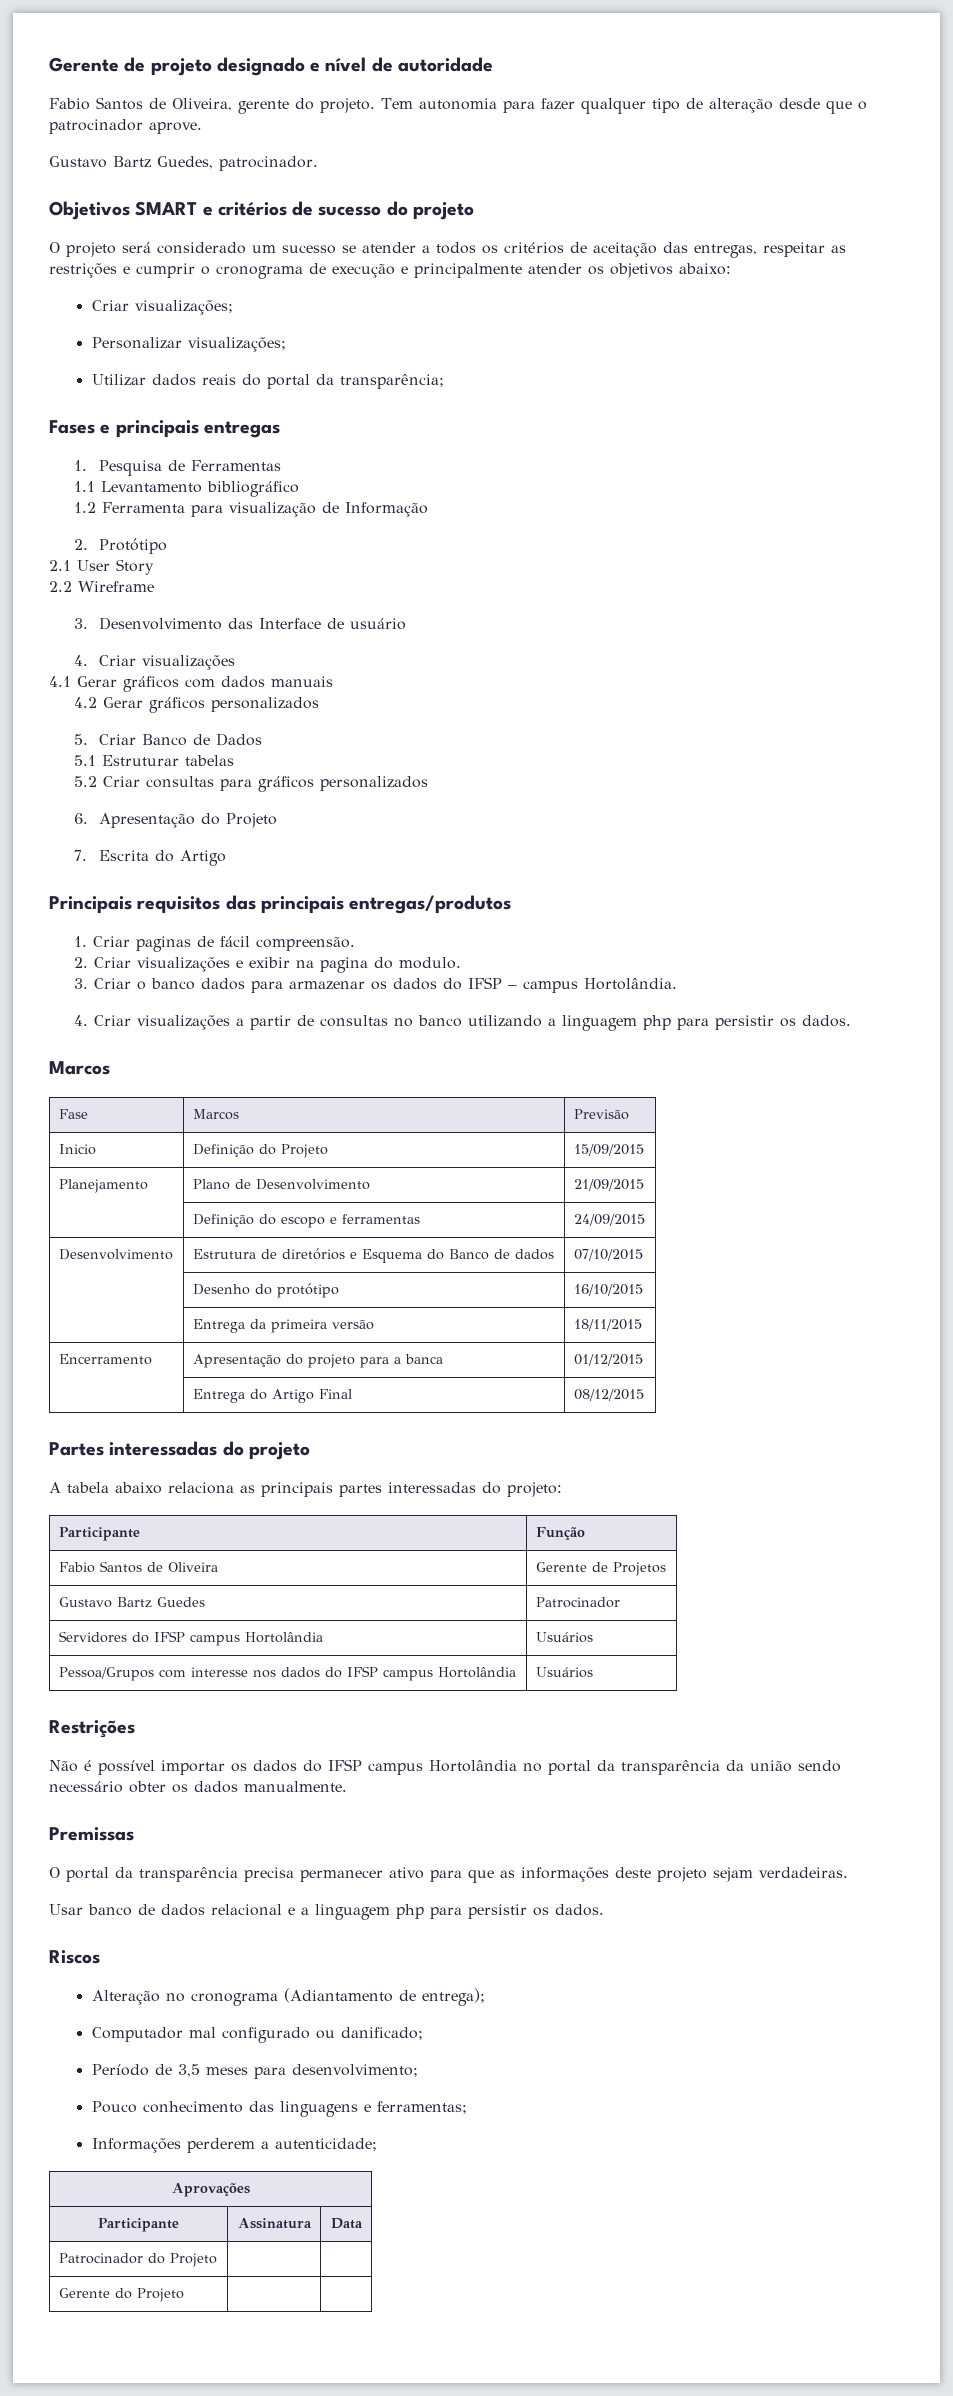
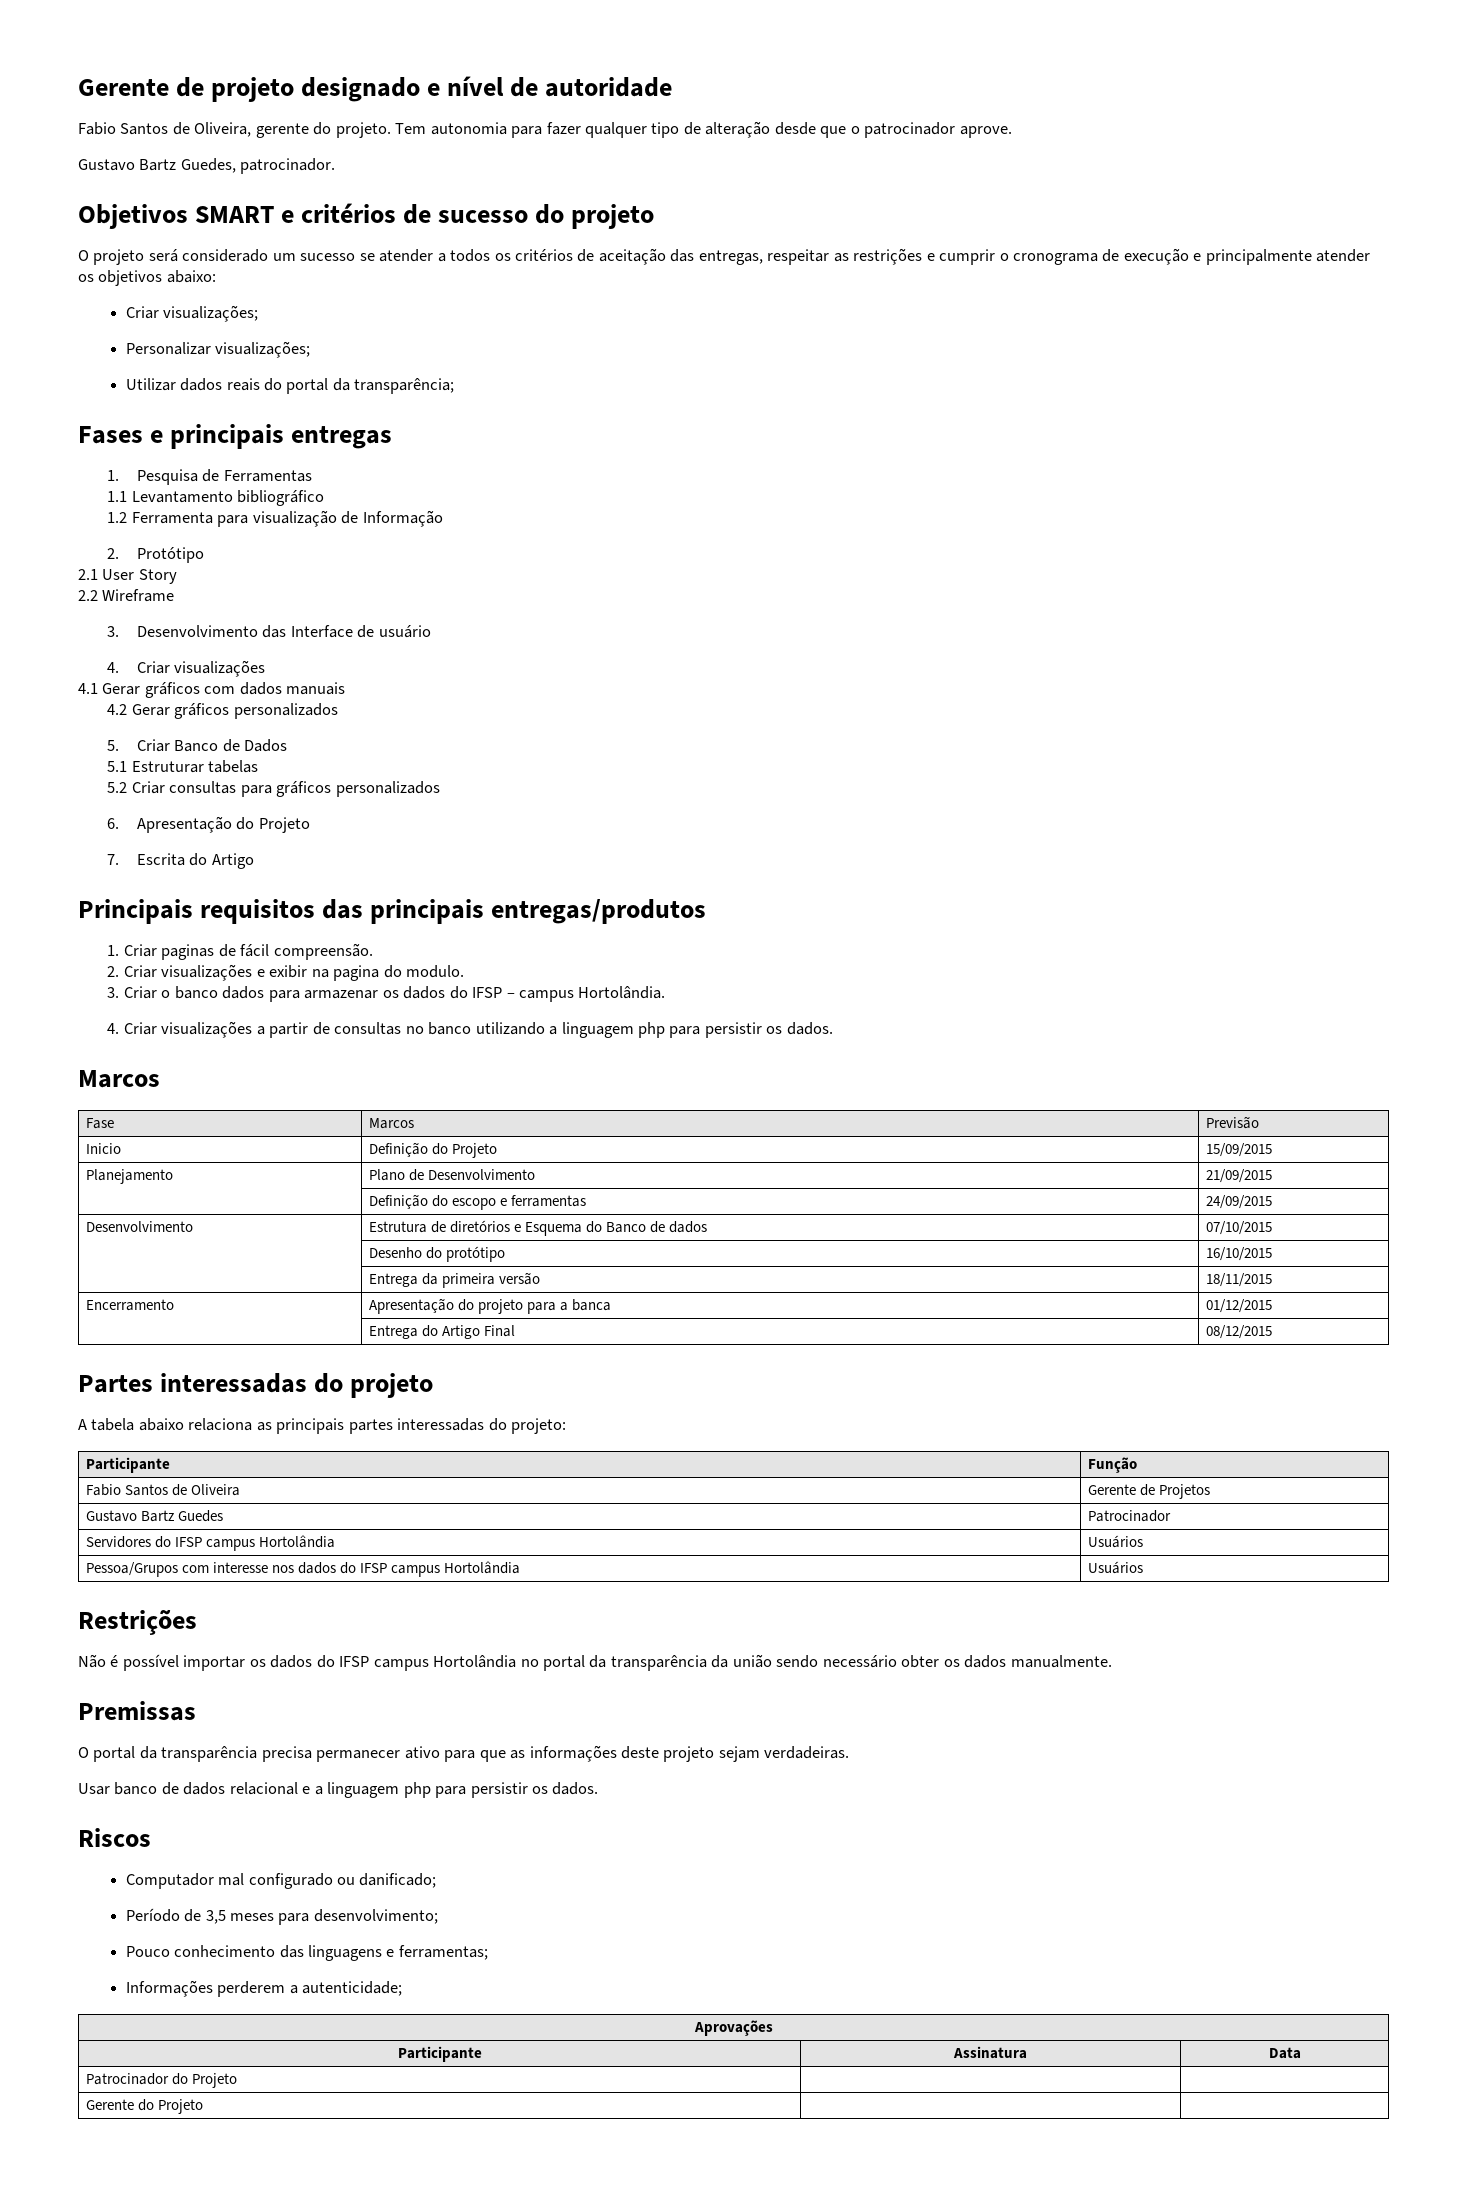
- Alteração no cronograma (Adiantamento de entrega);

